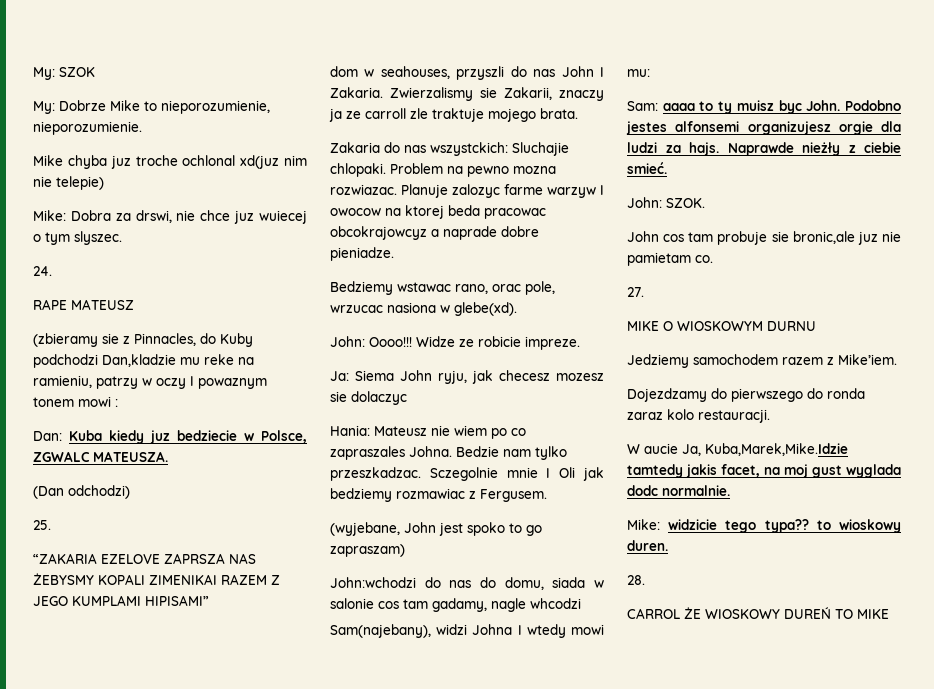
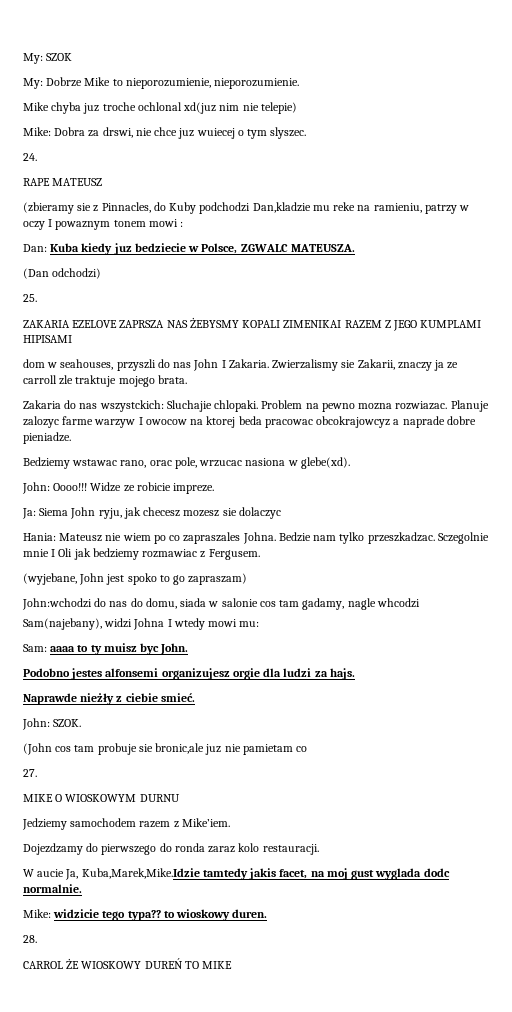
- “ZAKARIA EZELOVE ZAPRSZA NAS ŻEBYSMY KOPALI ZIMENIKAI RAZEM Z JEGO KUMPLAMI HIPISAMI”
+ ZAKARIA EZELOVE ZAPRSZA NAS ŻEBYSMY KOPALI ZIMENIKAI RAZEM Z JEGO KUMPLAMI HIPISAMI
- Sam: aaaa to ty muisz byc John. Podobno jestes alfonsemi organizujesz orgie dla ludzi za hajs. Naprawde nieżły z ciebie smieć.
+ Sam: aaaa to ty muisz byc John.
+ Podobno jestes alfonsemi organizujesz orgie dla ludzi za hajs.
+ Naprawde nieżły z ciebie smieć.
- John cos tam probuje sie bronic,ale juz nie pamietam co.
+ (John cos tam probuje sie bronic,ale juz nie pamietam co

